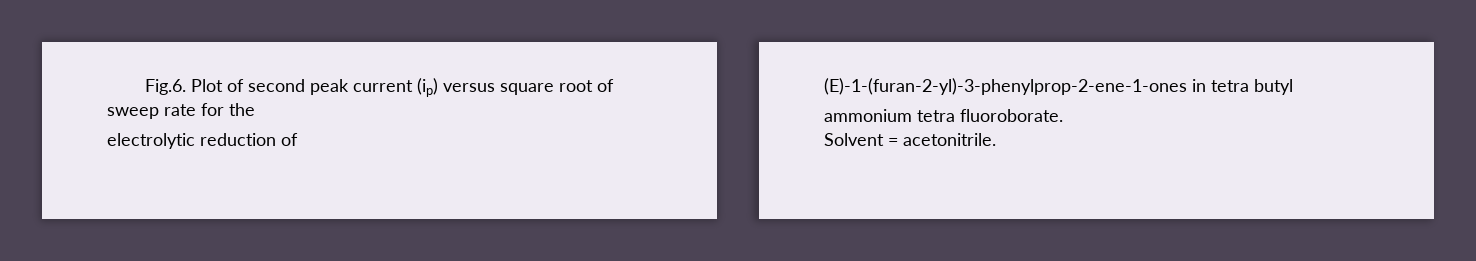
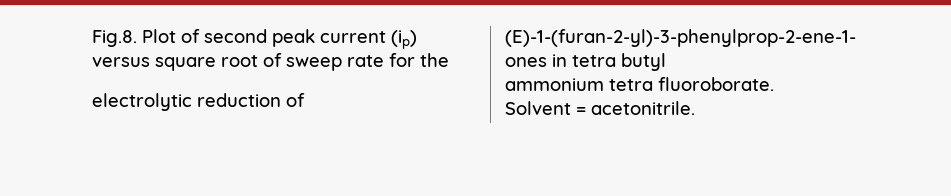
- Fig.6. Plot of second peak current (ip) versus square root of sweep rate for the
+ Fig.8. Plot of second peak current (ip) versus square root of sweep rate for the

